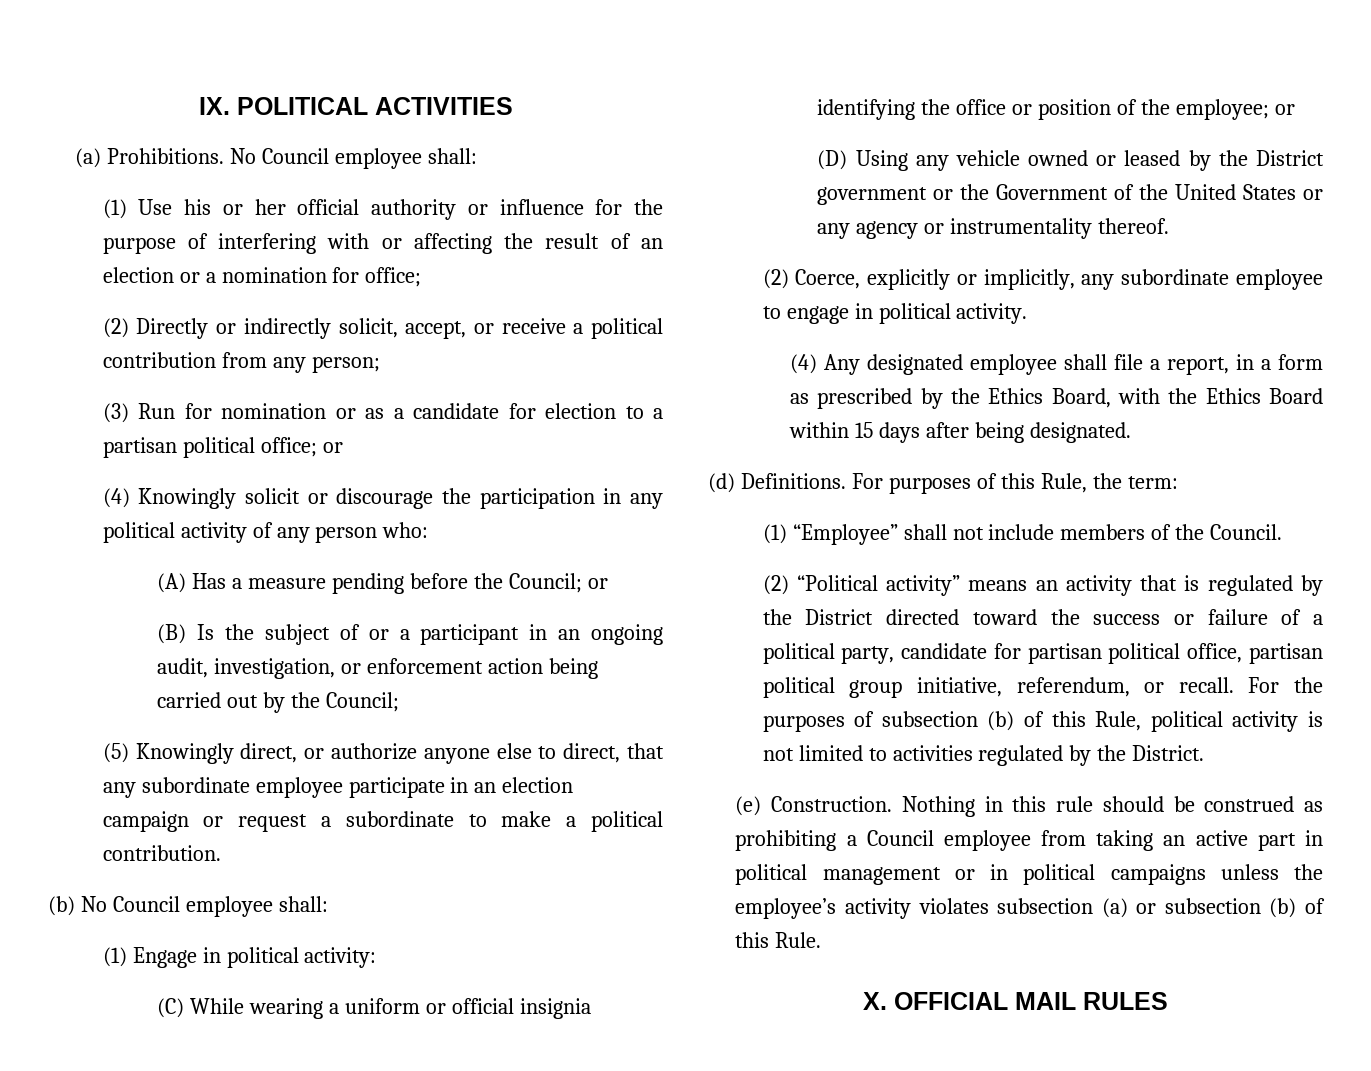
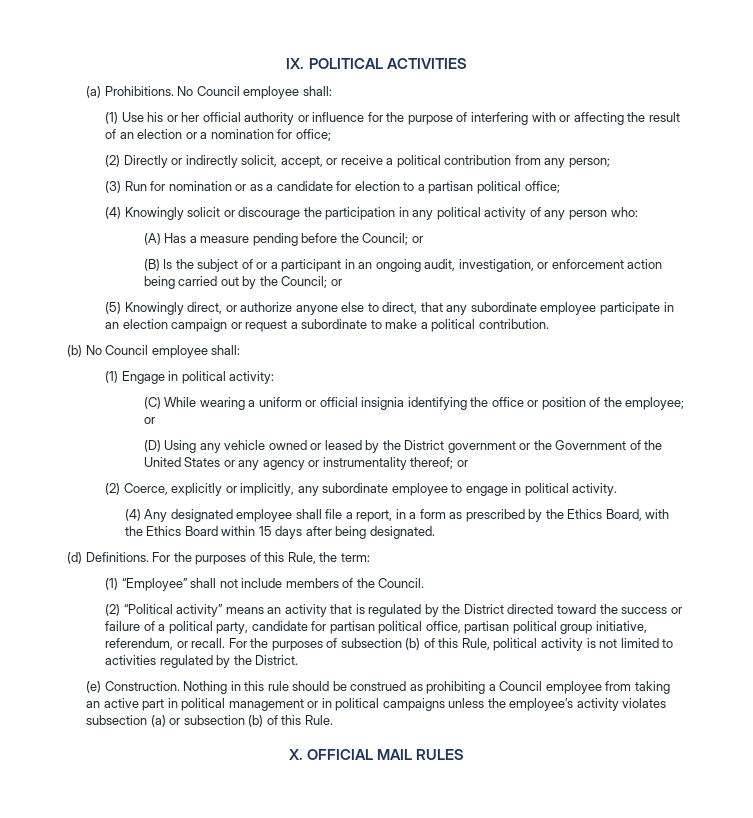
- (3) Run for nomination or as a candidate for election to a partisan political office; or
+ (3) Run for nomination or as a candidate for election to a partisan political office;
- (B) Is the subject of or a participant in an ongoing audit, investigation, or enforcement action being carried out by the Council;
+ (B) Is the subject of or a participant in an ongoing audit, investigation, or enforcement action being carried out by the Council; or
- (D) Using any vehicle owned or leased by the District government or the Government of the United States or any agency or instrumentality thereof.
+ (D) Using any vehicle owned or leased by the District government or the Government of the United States or any agency or instrumentality thereof; or
- For purposes of this Rule, the term:
+ For the purposes of this Rule, the term:

